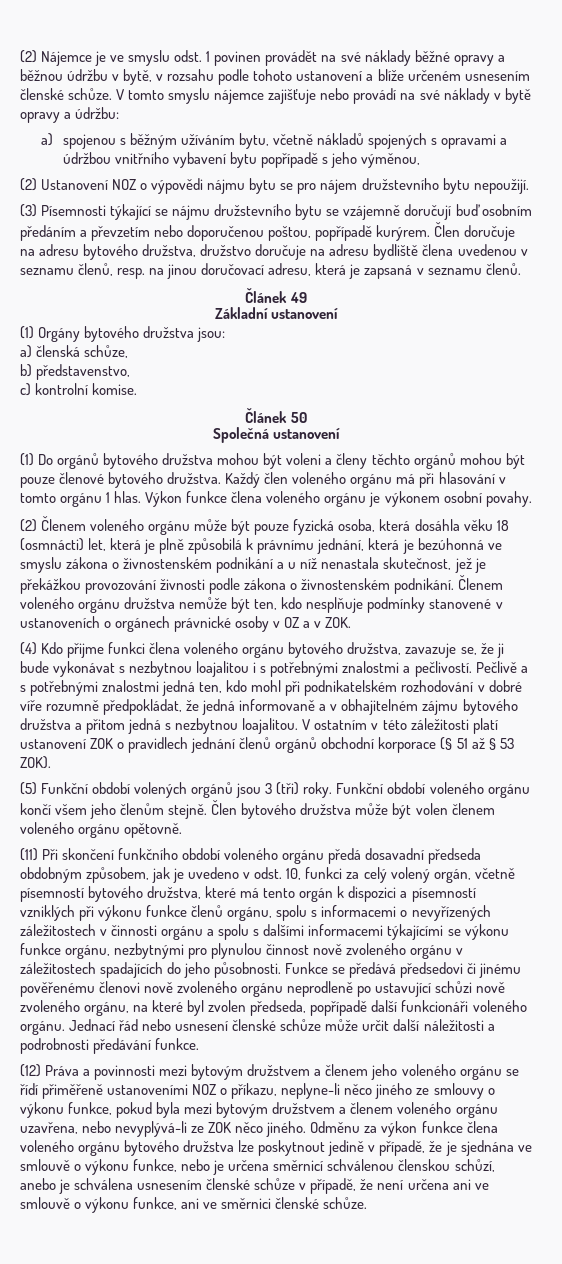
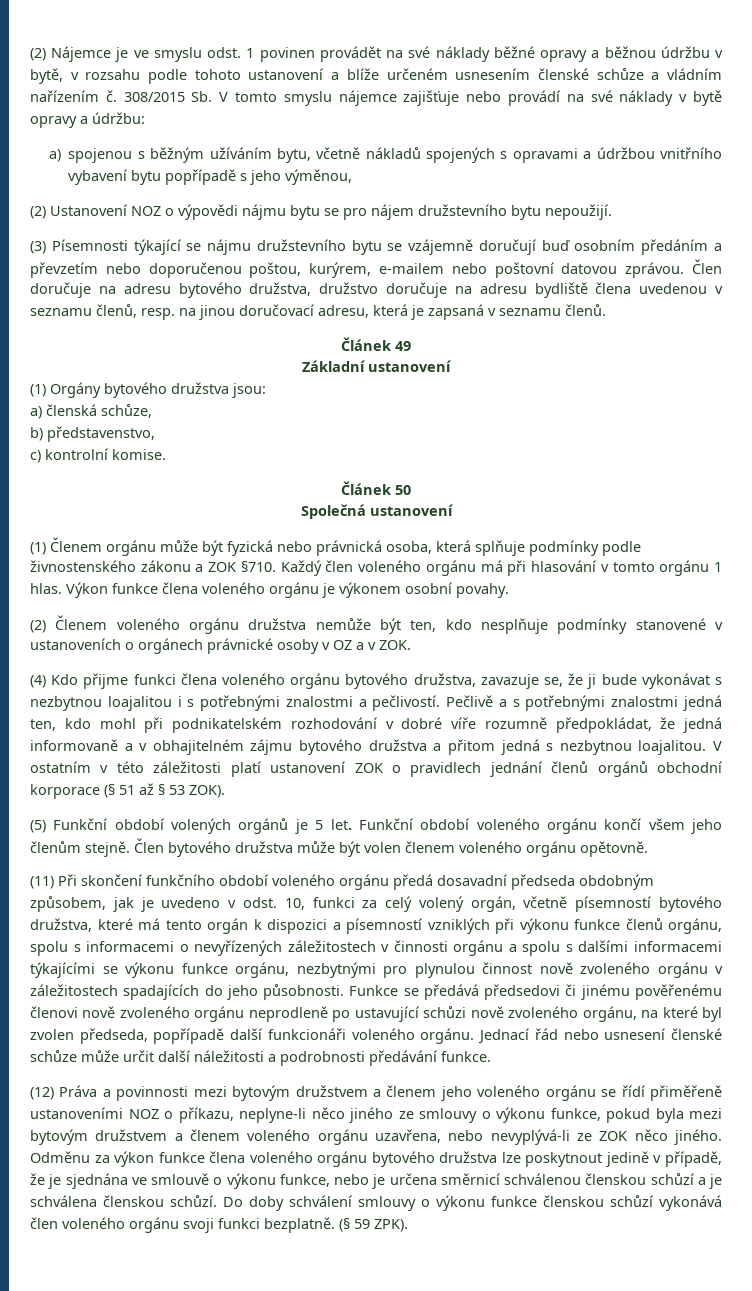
- (2) Nájemce je ve smyslu odst. 1 povinen provádět na své náklady běžné opravy a běžnou údržbu v bytě, v rozsahu podle tohoto ustanovení a blíže určeném usnesením členské schůze. V tomto smyslu nájemce zajišťuje nebo provádí na své náklady v bytě opravy a údržbu:
+ (2) Nájemce je ve smyslu odst. 1 povinen provádět na své náklady běžné opravy a běžnou údržbu v bytě, v rozsahu podle tohoto ustanovení a blíže určeném usnesením členské schůze a vládním nařízením č. 308/2015 Sb. V tomto smyslu nájemce zajišťuje nebo provádí na své náklady v bytě opravy a údržbu:
- (3) Písemnosti týkající se nájmu družstevního bytu se vzájemně doručují buď osobním předáním a převzetím nebo doporučenou poštou, popřípadě kurýrem.
+ (3) Písemnosti týkající se nájmu družstevního bytu se vzájemně doručují buď osobním předáním a převzetím nebo doporučenou poštou, kurýrem, e-mailem nebo poštovní datovou zprávou.
- (1) Do orgánů bytového družstva mohou být voleni a členy těchto orgánů mohou být pouze členové bytového družstva.
+ (1) Členem orgánu může být fyzická nebo právnická osoba, která splňuje podmínky podle živnostenského zákonu a ZOK §710.
- (2) Členem voleného orgánu může být pouze fyzická osoba, která dosáhla věku 18 (osmnácti) let, která je plně způsobilá k právnímu jednání, která je bezúhonná ve smyslu zákona o živnostenském podnikání a u níž nenastala skutečnost, jež je překážkou provozování živnosti podle zákona o živnostenském podnikání. Členem voleného orgánu družstva nemůže být ten, kdo nesplňuje podmínky stanovené v ustanoveních o orgánech právnické osoby v OZ a v ZOK.
+ (2) Členem voleného orgánu družstva nemůže být ten, kdo nesplňuje podmínky stanovené v ustanoveních o orgánech právnické osoby v OZ a v ZOK.
- (5) Funkční období volených orgánů jsou 3 (tři) roky.
+ (5) Funkční období volených orgánů je 5 let.
- Odměnu za výkon funkce člena voleného orgánu bytového družstva lze poskytnout jedině v případě, že je sjednána ve smlouvě o výkonu funkce, nebo je určena směrnicí schválenou členskou schůzí, anebo je schválena usnesením členské schůze v případě, že není určena ani ve smlouvě o výkonu funkce, ani ve směrnici členské schůze.
+ Odměnu za výkon funkce člena voleného orgánu bytového družstva lze poskytnout jedině v případě, že je sjednána ve smlouvě o výkonu funkce, nebo je určena směrnicí schválenou členskou schůzí a je schválena členskou schůzí. Do doby schválení smlouvy o výkonu funkce členskou schůzí vykonává člen voleného orgánu svoji funkci bezplatně. (§ 59 ZPK).

